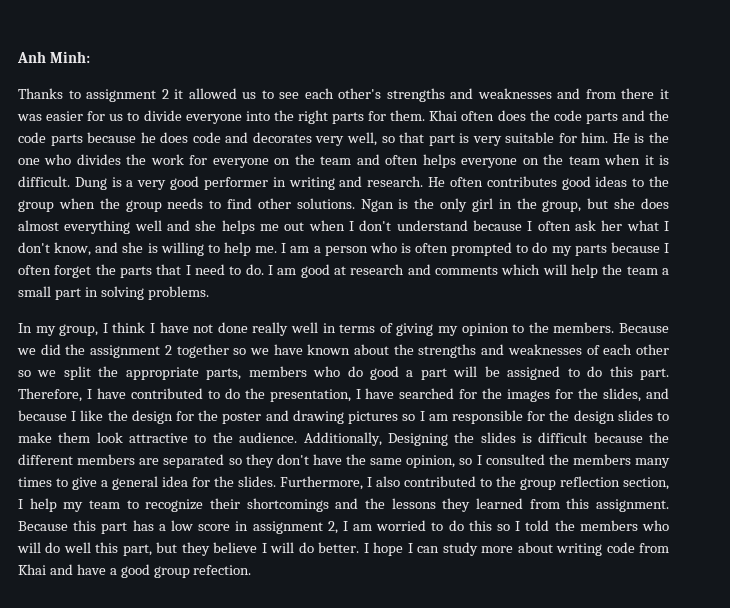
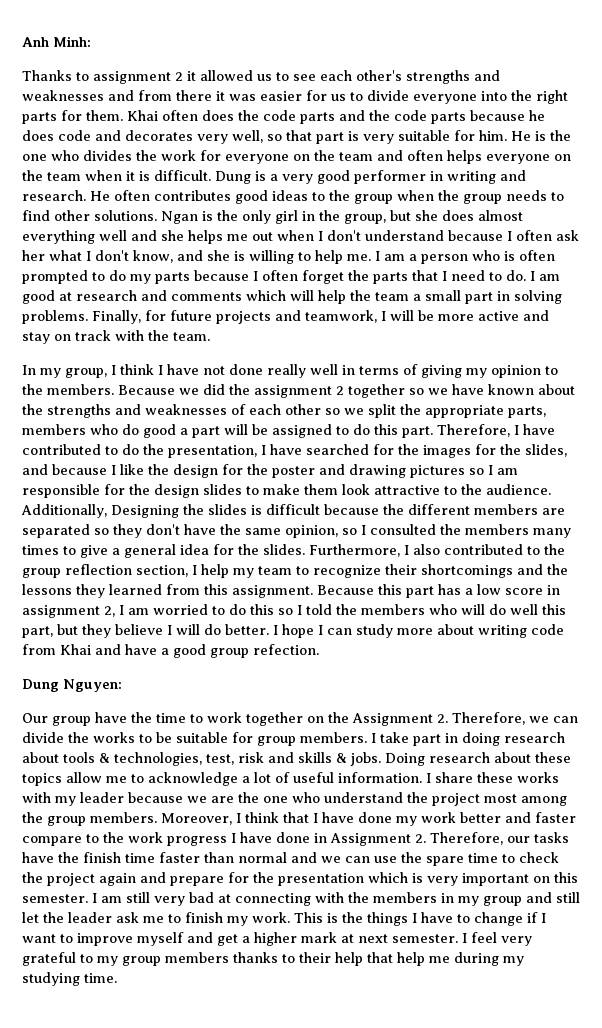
+ Finally, for future projects and teamwork, I will be more active and stay on track with the team.
+ Dung Nguyen:
+ Our group have the time to work together on the Assignment 2. Therefore, we can divide the works to be suitable for group members. I take part in doing research about tools & technologies, test, risk and skills & jobs. Doing research about these topics allow me to acknowledge a lot of useful information. I share these works with my leader because we are the one who understand the project most among the group members. Moreover, I think that I have done my work better and faster compare to the work progress I have done in Assignment 2. Therefore, our tasks have the finish time faster than normal and we can use the spare time to check the project again and prepare for the presentation which is very important on this semester. I am still very bad at connecting with the members in my group and still let the leader ask me to finish my work. This is the things I have to change if I want to improve myself and get a higher mark at next semester. I feel very grateful to my group members thanks to their help that help me during my studying time.

